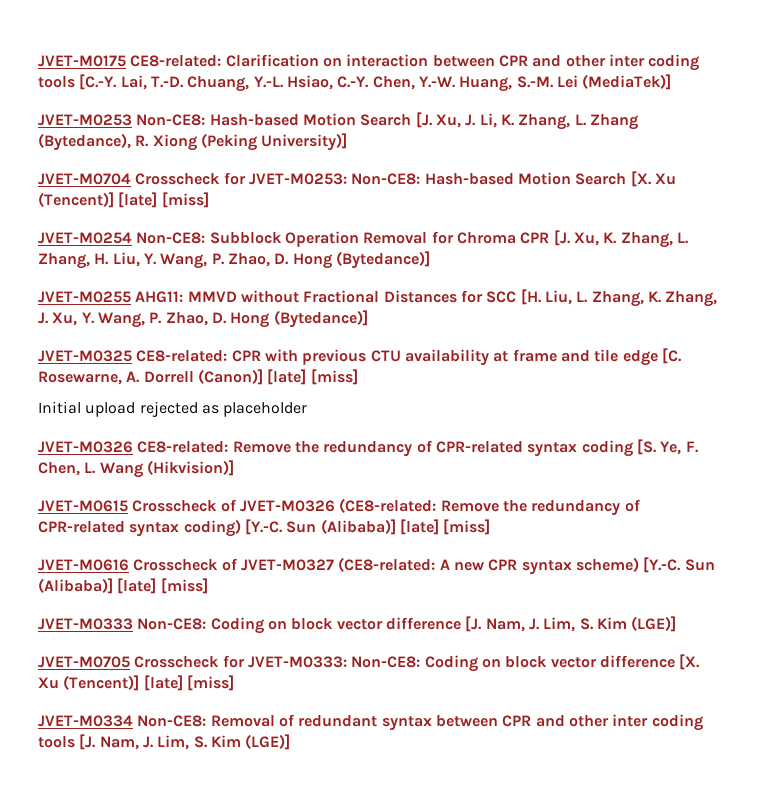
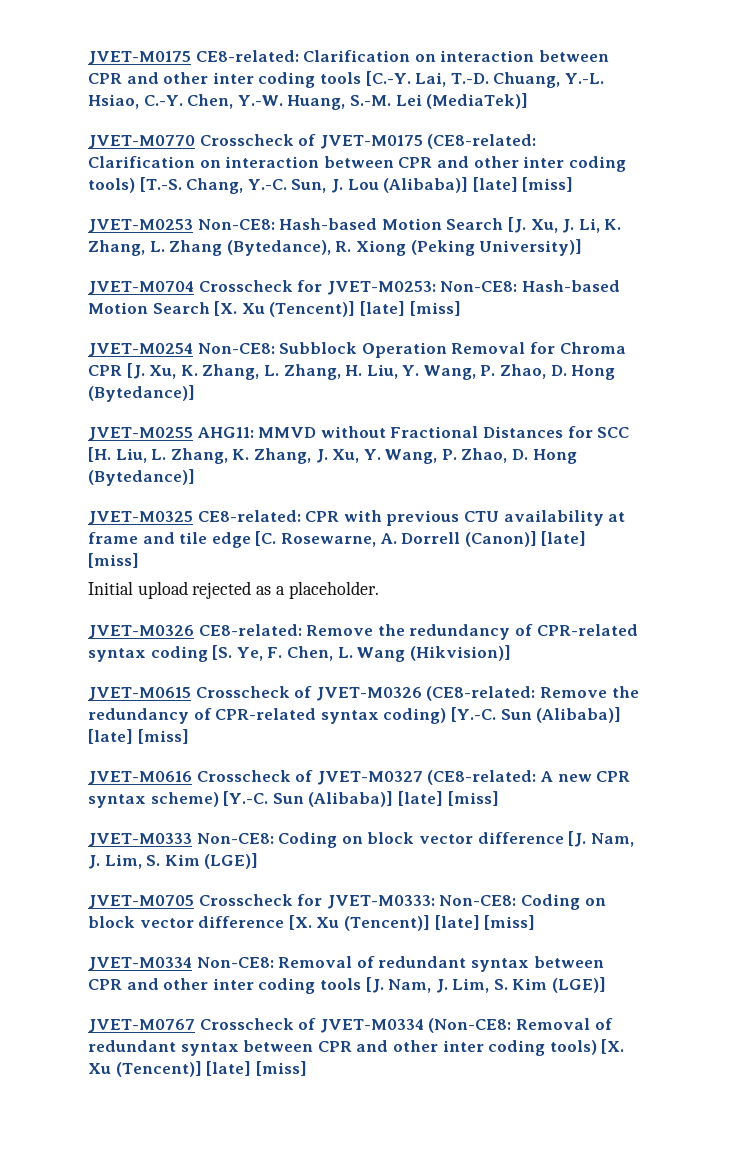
+ JVET-M0770 Crosscheck of JVET-M0175 (CE8-related: Clarification on interaction between CPR and other inter coding tools) [T.-S. Chang, Y.-C. Sun, J. Lou (Alibaba)] [late] [miss]
- Initial upload rejected as placeholder
+ Initial upload rejected as a placeholder.
+ JVET-M0767 Crosscheck of JVET-M0334 (Non-CE8: Removal of redundant syntax between CPR and other inter coding tools) [X. Xu (Tencent)] [late] [miss]

